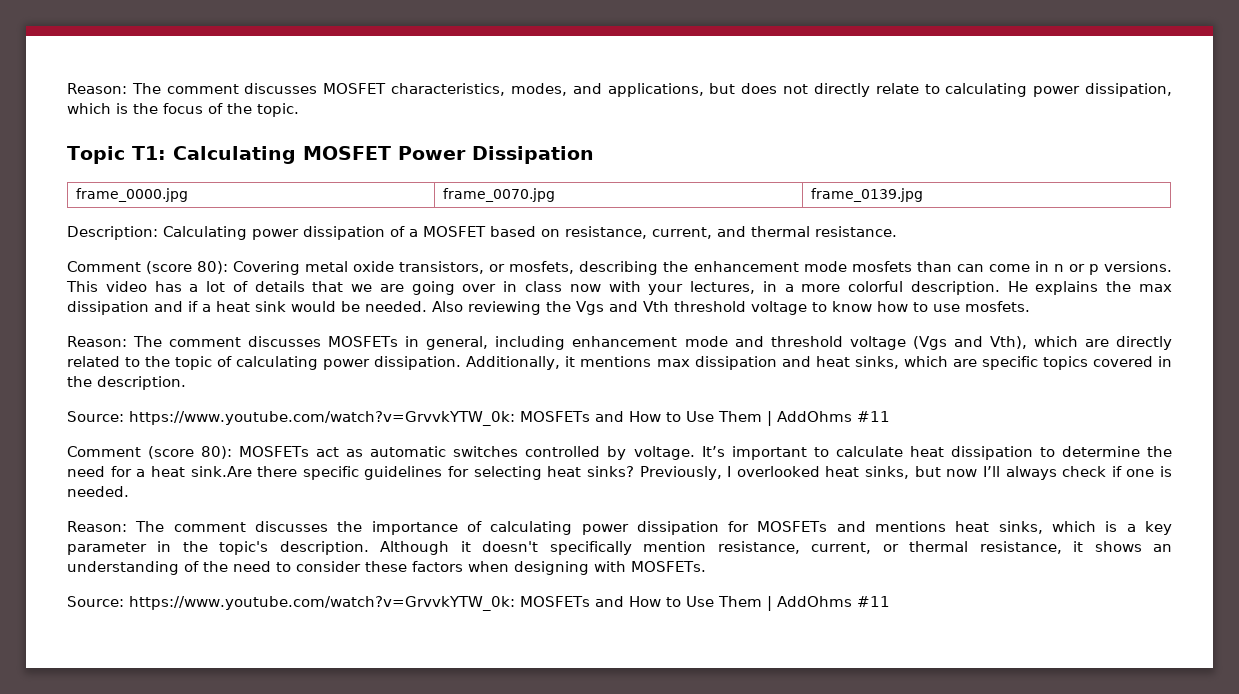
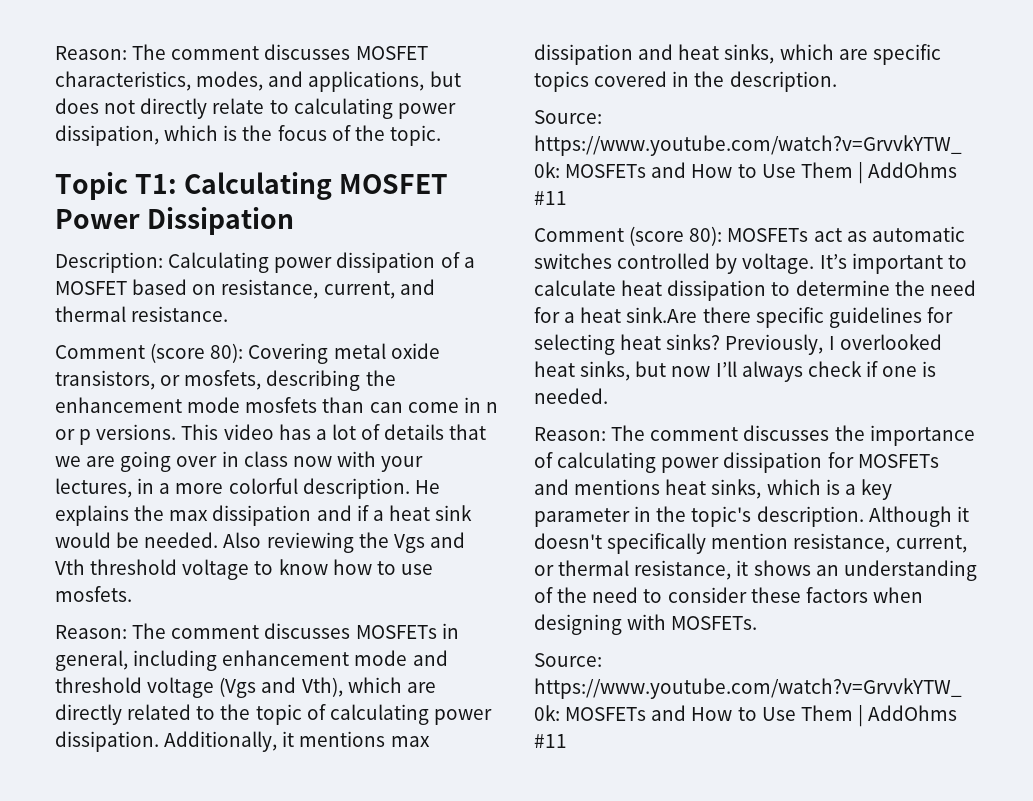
- frame_0000.jpg | frame_0070.jpg | frame_0139.jpg

